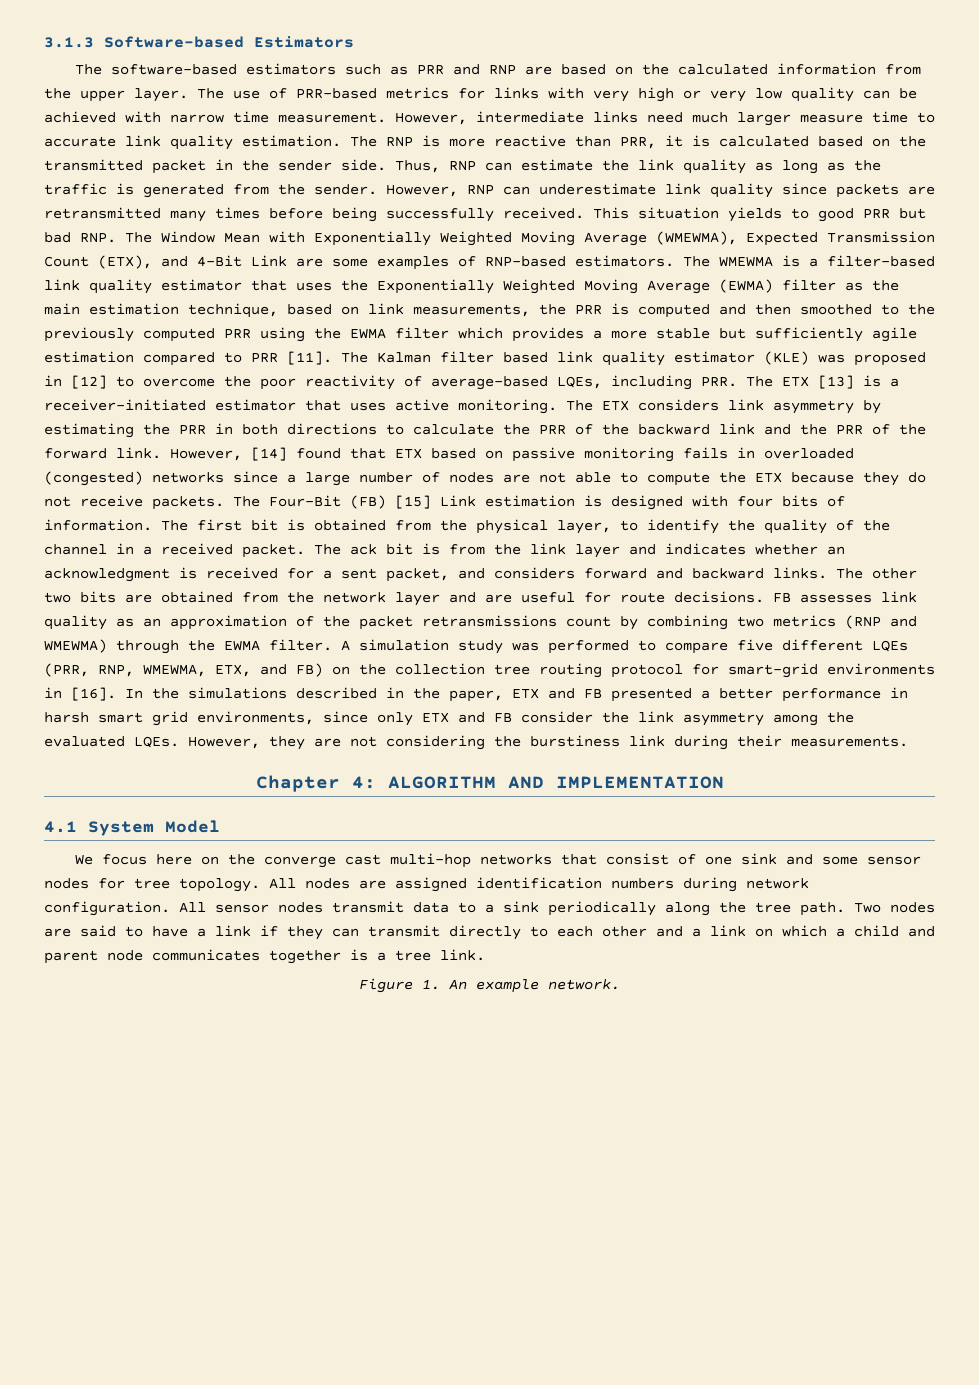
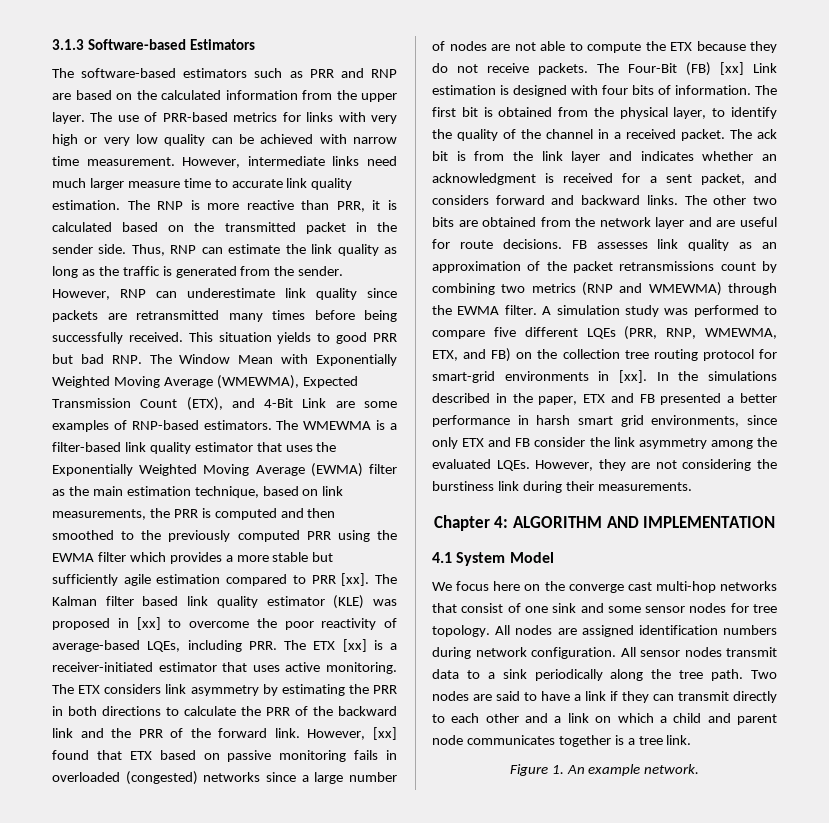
- The WMEWMA is a filter-based link quality estimator that uses the Exponentially Weighted Moving Average (EWMA) filter as the main estimation technique, based on link measurements, the PRR is computed and then smoothed to the previously computed PRR using the EWMA filter which provides a more stable but sufficiently agile estimation compared to PRR [11].
+ The WMEWMA is a filter-based link quality estimator that uses the Exponentially Weighted Moving Average (EWMA) filter as the main estimation technique, based on link measurements, the PRR is computed and then smoothed to the previously computed PRR using the EWMA filter which provides a more stable but sufficiently agile estimation compared to PRR [xx].
- The Kalman filter based link quality estimator (KLE) was proposed in [12] to overcome the poor reactivity of average-based LQEs, including PRR. The ETX [13] is a receiver-initiated estimator that uses active monitoring.
+ The Kalman filter based link quality estimator (KLE) was proposed in [xx] to overcome the poor reactivity of average-based LQEs, including PRR. The ETX [xx] is a receiver-initiated estimator that uses active monitoring.
- However, [14] found that ETX based on passive monitoring fails in overloaded (congested) networks since a large number of nodes are not able to compute the ETX because they do not receive packets.
+ However, [xx] found that ETX based on passive monitoring fails in overloaded (congested) networks since a large number of nodes are not able to compute the ETX because they do not receive packets.
- The Four-Bit (FB) [15] Link estimation is designed with four bits of information.
+ The Four-Bit (FB) [xx] Link estimation is designed with four bits of information.
- A simulation study was performed to compare five different LQEs (PRR, RNP, WMEWMA, ETX, and FB) on the collection tree routing protocol for smart-grid environments in [16].
+ A simulation study was performed to compare five different LQEs (PRR, RNP, WMEWMA, ETX, and FB) on the collection tree routing protocol for smart-grid environments in [xx].

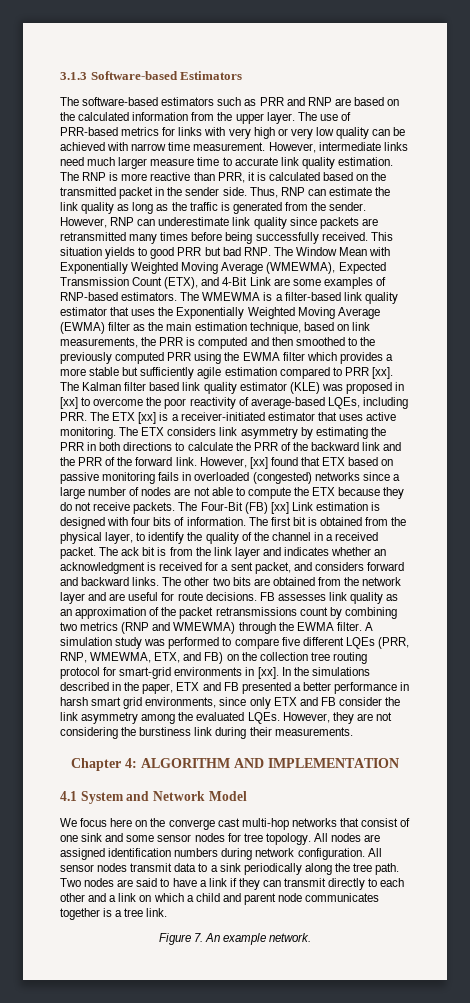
- 4.1 System Model
+ 4.1 System and Network Model
- Figure 1. An example network.
+ Figure 7. An example network.

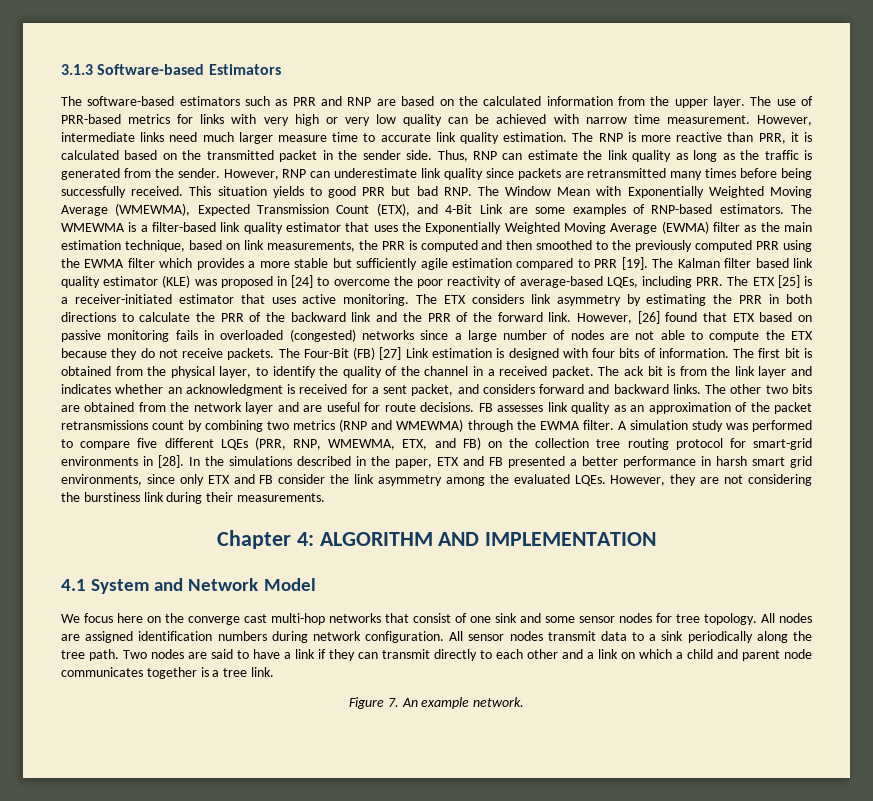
- The WMEWMA is a filter-based link quality estimator that uses the Exponentially Weighted Moving Average (EWMA) filter as the main estimation technique, based on link measurements, the PRR is computed and then smoothed to the previously computed PRR using the EWMA filter which provides a more stable but sufficiently agile estimation compared to PRR [xx].
+ The WMEWMA is a filter-based link quality estimator that uses the Exponentially Weighted Moving Average (EWMA) filter as the main estimation technique, based on link measurements, the PRR is computed and then smoothed to the previously computed PRR using the EWMA filter which provides a more stable but sufficiently agile estimation compared to PRR [19].
- The Kalman filter based link quality estimator (KLE) was proposed in [xx] to overcome the poor reactivity of average-based LQEs, including PRR. The ETX [xx] is a receiver-initiated estimator that uses active monitoring.
+ The Kalman filter based link quality estimator (KLE) was proposed in [24] to overcome the poor reactivity of average-based LQEs, including PRR. The ETX [25] is a receiver-initiated estimator that uses active monitoring.
- However, [xx] found that ETX based on passive monitoring fails in overloaded (congested) networks since a large number of nodes are not able to compute the ETX because they do not receive packets.
+ However, [26] found that ETX based on passive monitoring fails in overloaded (congested) networks since a large number of nodes are not able to compute the ETX because they do not receive packets.
- The Four-Bit (FB) [xx] Link estimation is designed with four bits of information.
+ The Four-Bit (FB) [27] Link estimation is designed with four bits of information.
- A simulation study was performed to compare five different LQEs (PRR, RNP, WMEWMA, ETX, and FB) on the collection tree routing protocol for smart-grid environments in [xx].
+ A simulation study was performed to compare five different LQEs (PRR, RNP, WMEWMA, ETX, and FB) on the collection tree routing protocol for smart-grid environments in [28].

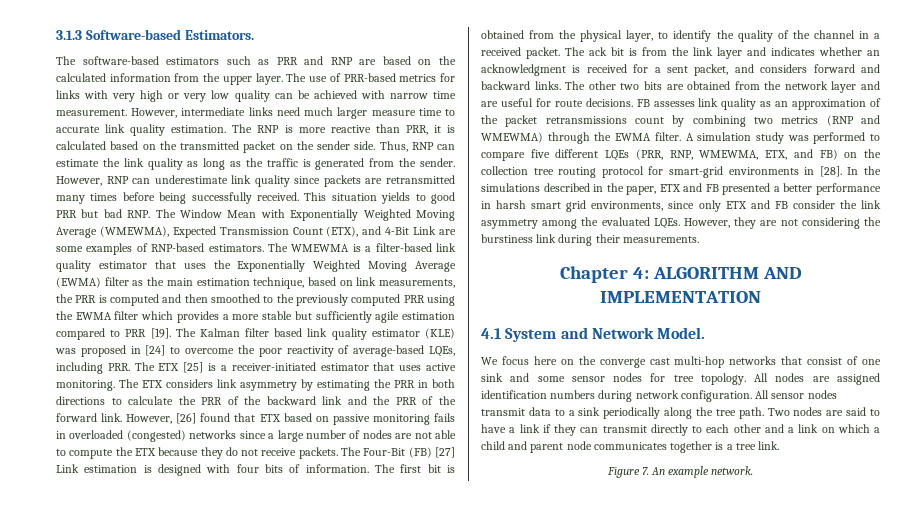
- 3.1.3 Software-based Estimators
+ 3.1.3 Software-based Estimators.
- The RNP is more reactive than PRR, it is calculated based on the transmitted packet in the sender side.
+ The RNP is more reactive than PRR, it is calculated based on the transmitted packet on the sender side.
- 4.1 System and Network Model
+ 4.1 System and Network Model.

